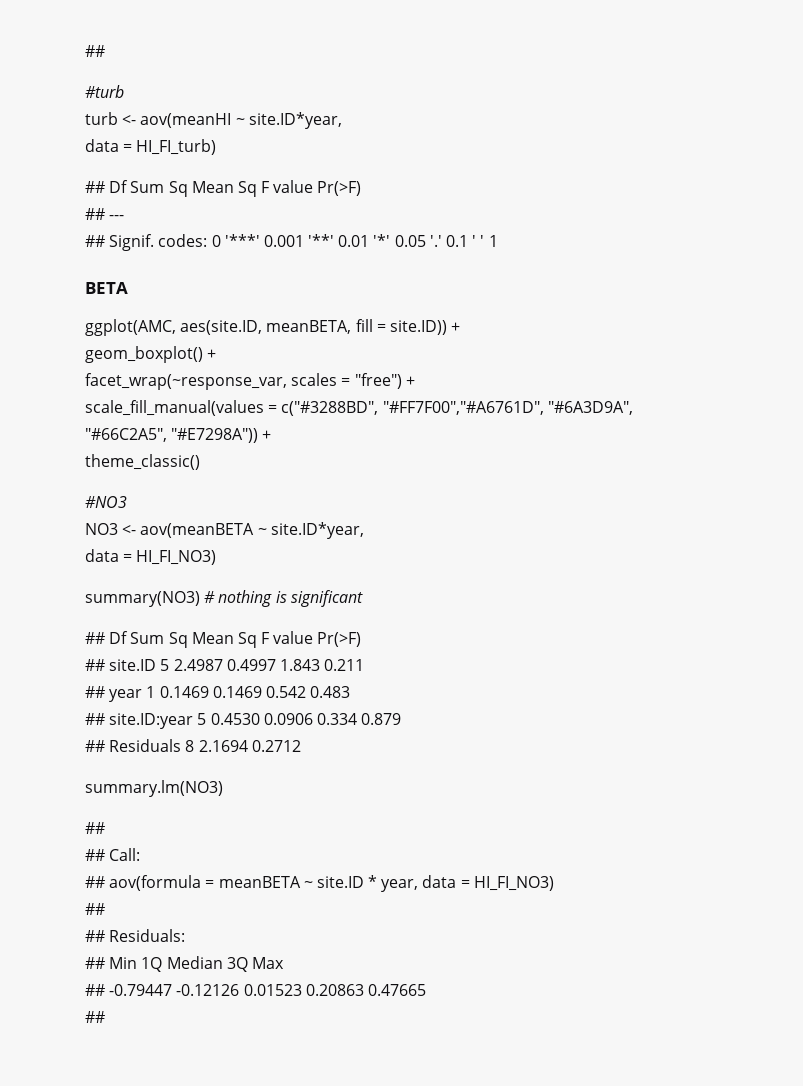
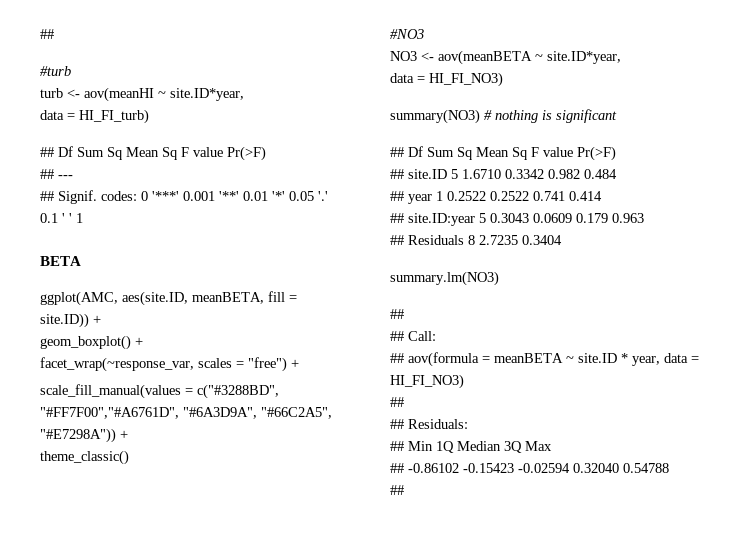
- ## site.ID 5 2.4987 0.4997 1.843 0.211
+ ## site.ID 5 1.6710 0.3342 0.982 0.484
- ## year 1 0.1469 0.1469 0.542 0.483
+ ## year 1 0.2522 0.2522 0.741 0.414
- ## site.ID:year 5 0.4530 0.0906 0.334 0.879
+ ## site.ID:year 5 0.3043 0.0609 0.179 0.963
- ## Residuals 8 2.1694 0.2712
+ ## Residuals 8 2.7235 0.3404
- ## -0.79447 -0.12126 0.01523 0.20863 0.47665
+ ## -0.86102 -0.15423 -0.02594 0.32040 0.54788

